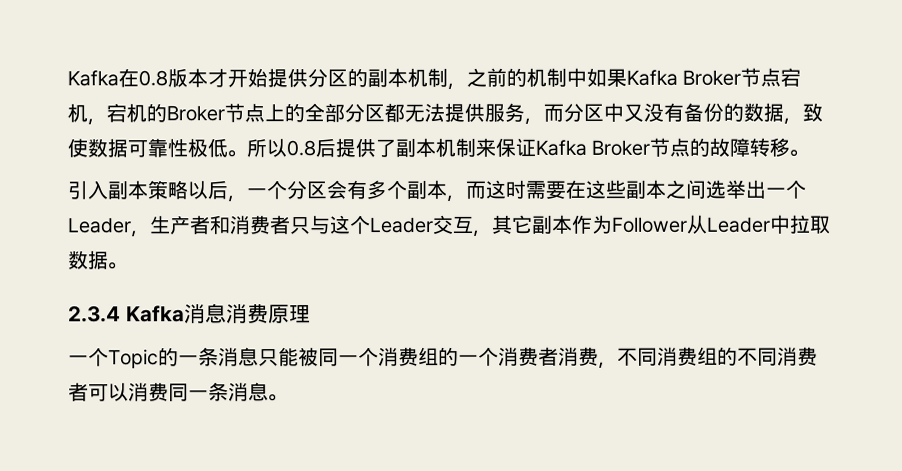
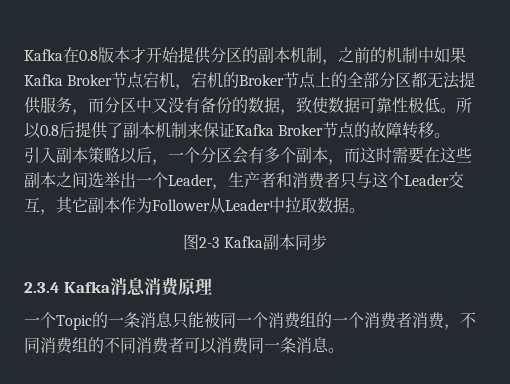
+ 图2-3 Kafka副本同步

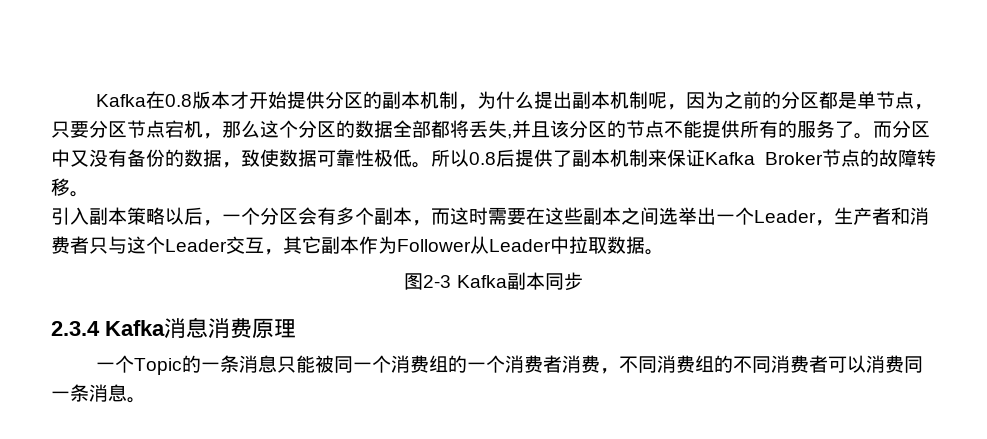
- Kafka在0.8版本才开始提供分区的副本机制，之前的机制中如果Kafka Broker节点宕机，宕机的Broker节点上的全部分区都无法提供服务，而分区中又没有备份的数据，致使数据可靠性极低。
+ Kafka在0.8版本才开始提供分区的副本机制，为什么提出副本机制呢，因为之前的分区都是单节点，只要分区节点宕机，那么这个分区的数据全部都将丢失,并且该分区的节点不能提供所有的服务了。而分区中又没有备份的数据，致使数据可靠性极低。

